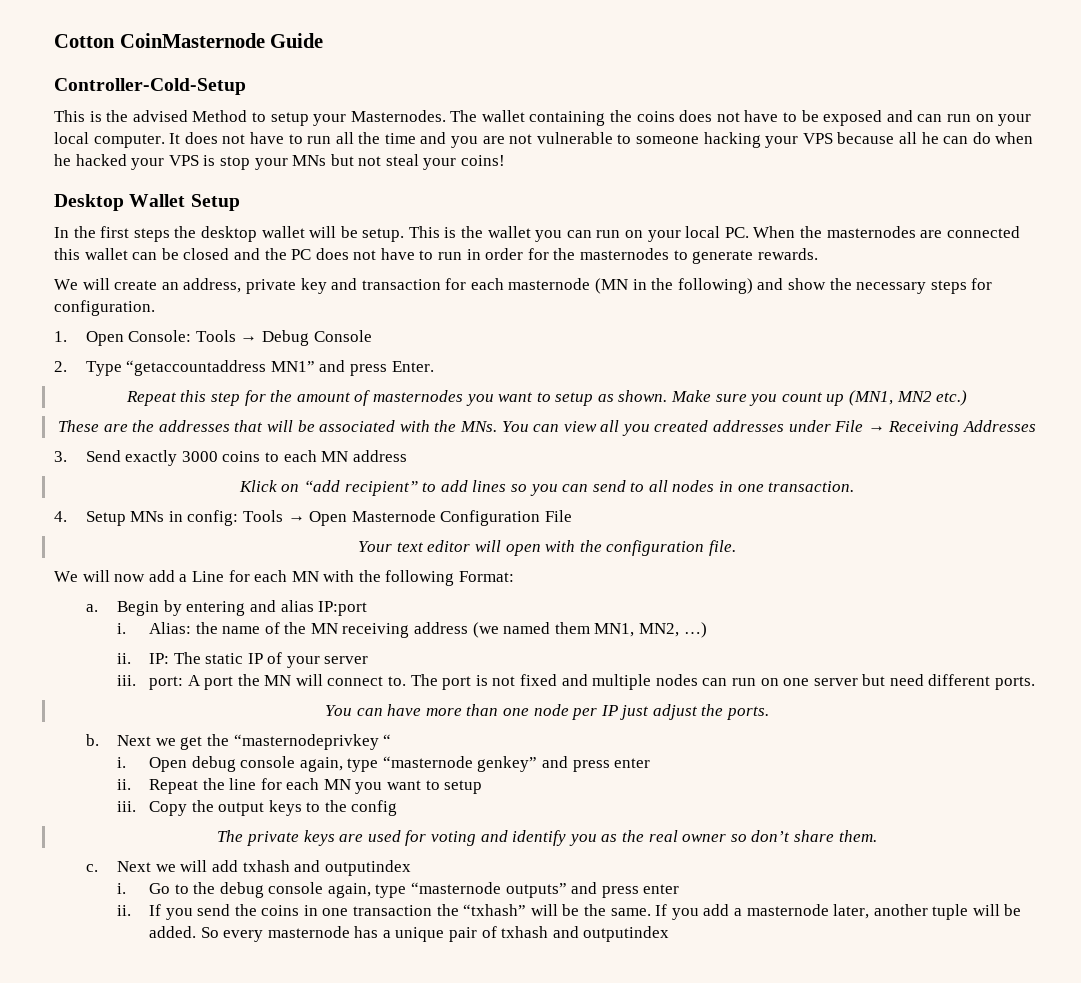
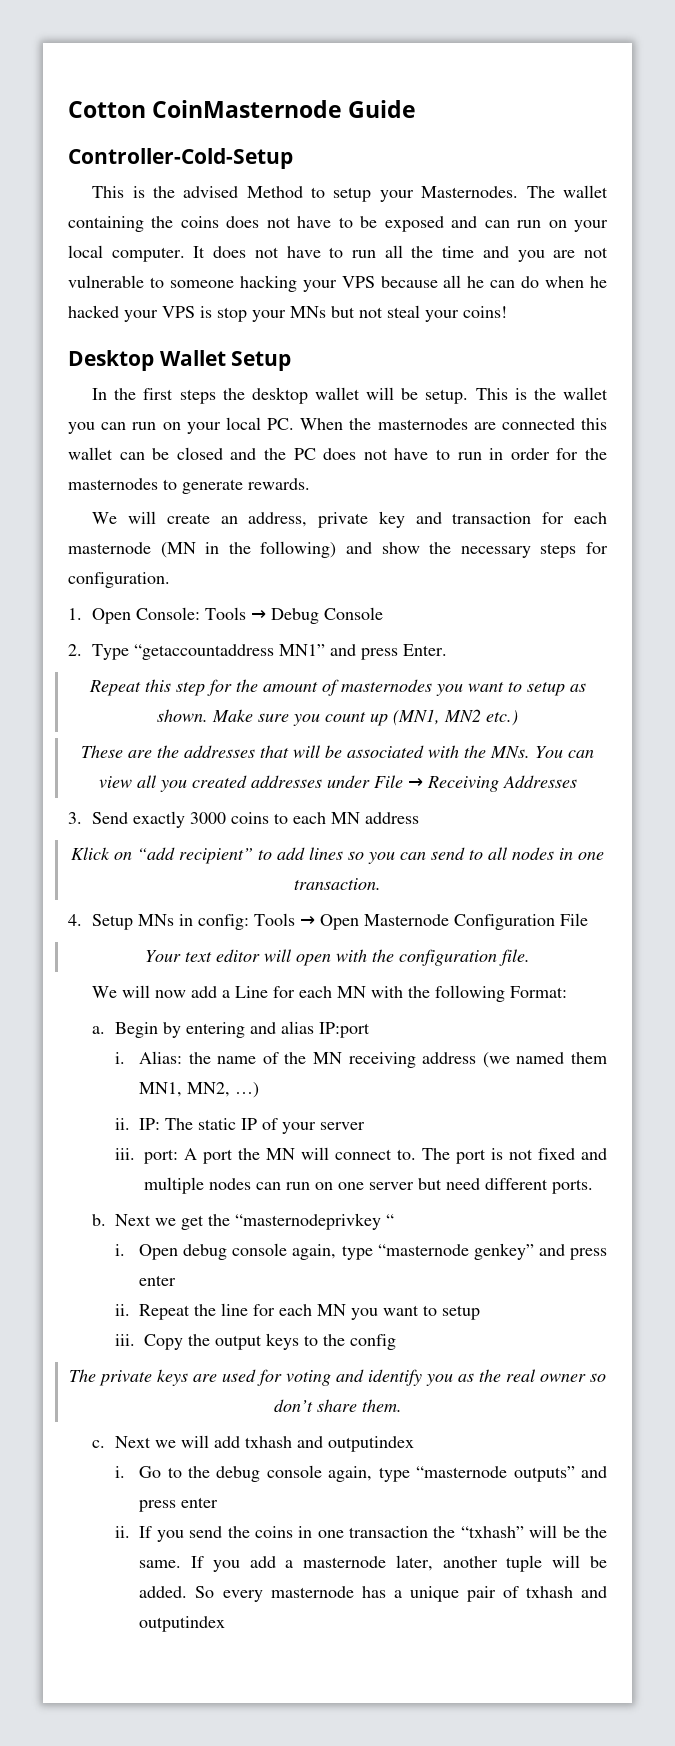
- You can have more than one node per IP just adjust the ports.

